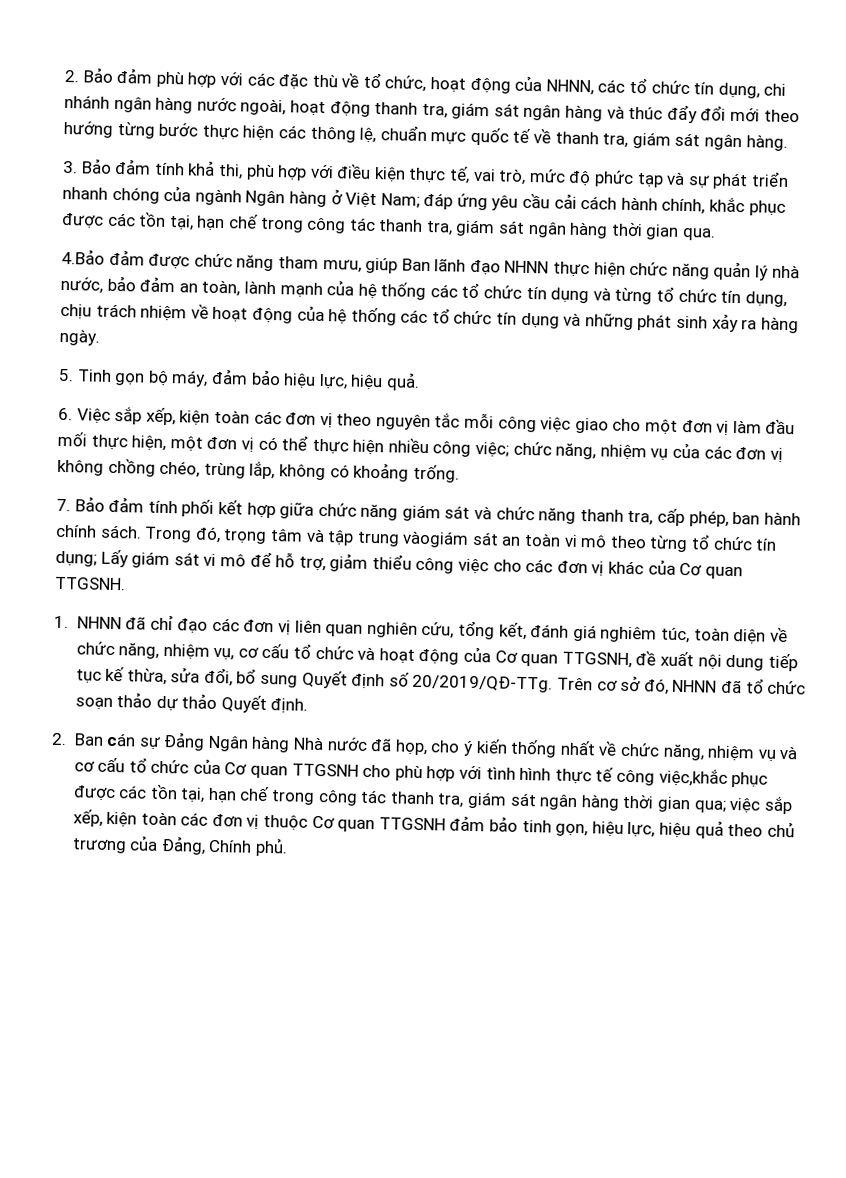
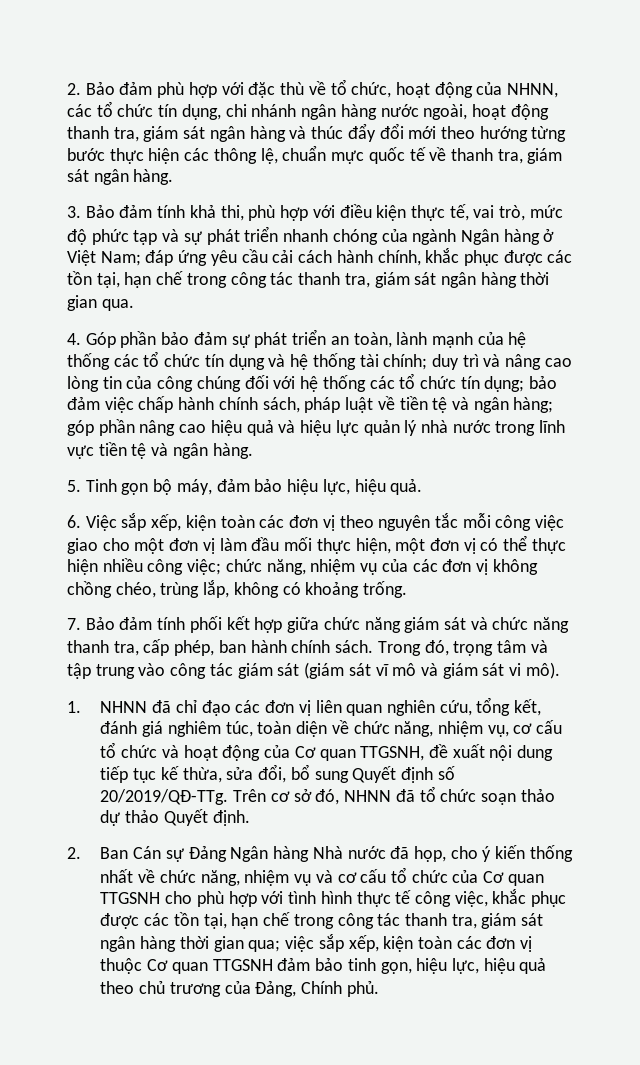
- 2. Bảo đảm phù hợp với các đặc thù về tổ chức, hoạt động của NHNN, các tổ chức tín dụng, chi nhánh ngân hàng nước ngoài, hoạt động thanh tra, giám sát ngân hàng và thúc đẩy đổi mới theo hướng từng bước thực hiện các thông lệ, chuẩn mực quốc tế về thanh tra, giám sát ngân hàng.
+ 2. Bảo đảm phù hợp với đặc thù về tổ chức, hoạt động của NHNN, các tổ chức tín dụng, chi nhánh ngân hàng nước ngoài, hoạt động thanh tra, giám sát ngân hàng và thúc đẩy đổi mới theo hướng từng bước thực hiện các thông lệ, chuẩn mực quốc tế về thanh tra, giám sát ngân hàng.
- 4.Bảo đảm được chức năng tham mưu, giúp Ban lãnh đạo NHNN thực hiện chức năng quản lý nhà nước, bảo đảm an toàn, lành mạnh của hệ thống các tổ chức tín dụng và từng tổ chức tín dụng, chịu trách nhiệm về hoạt động của hệ thống các tổ chức tín dụng và những phát sinh xảy ra hàng ngày.
+ 4. Góp phần bảo đảm sự phát triển an toàn, lành mạnh của hệ thống các tổ chức tín dụng và hệ thống tài chính; duy trì và nâng cao lòng tin của công chúng đối với hệ thống các tổ chức tín dụng; bảo đảm việc chấp hành chính sách, pháp luật về tiền tệ và ngân hàng; góp phần nâng cao hiệu quả và hiệu lực quản lý nhà nước trong lĩnh vực tiền tệ và ngân hàng.
- Trong đó, trọng tâm và tập trung vàogiám sát an toàn vi mô theo từng tổ chức tín dụng; Lấy giám sát vi mô để hỗ trợ, giảm thiểu công việc cho các đơn vị khác của Cơ quan TTGSNH.
+ Trong đó, trọng tâm và tập trung vào công tác giám sát (giám sát vĩ mô và giám sát vi mô).
- 2. Ban cán sự Đảng Ngân hàng Nhà nước đã họp, cho ý kiến thống nhất về chức năng, nhiệm vụ và cơ cấu tổ chức của Cơ quan TTGSNH cho phù hợp với tình hình thực tế công việc,khắc phục được các tồn tại, hạn chế trong công tác thanh tra, giám sát ngân hàng thời gian qua;
+ 2. Ban Cán sự Đảng Ngân hàng Nhà nước đã họp, cho ý kiến thống nhất về chức năng, nhiệm vụ và cơ cấu tổ chức của Cơ quan TTGSNH cho phù hợp với tình hình thực tế công việc, khắc phục được các tồn tại, hạn chế trong công tác thanh tra, giám sát ngân hàng thời gian qua;

